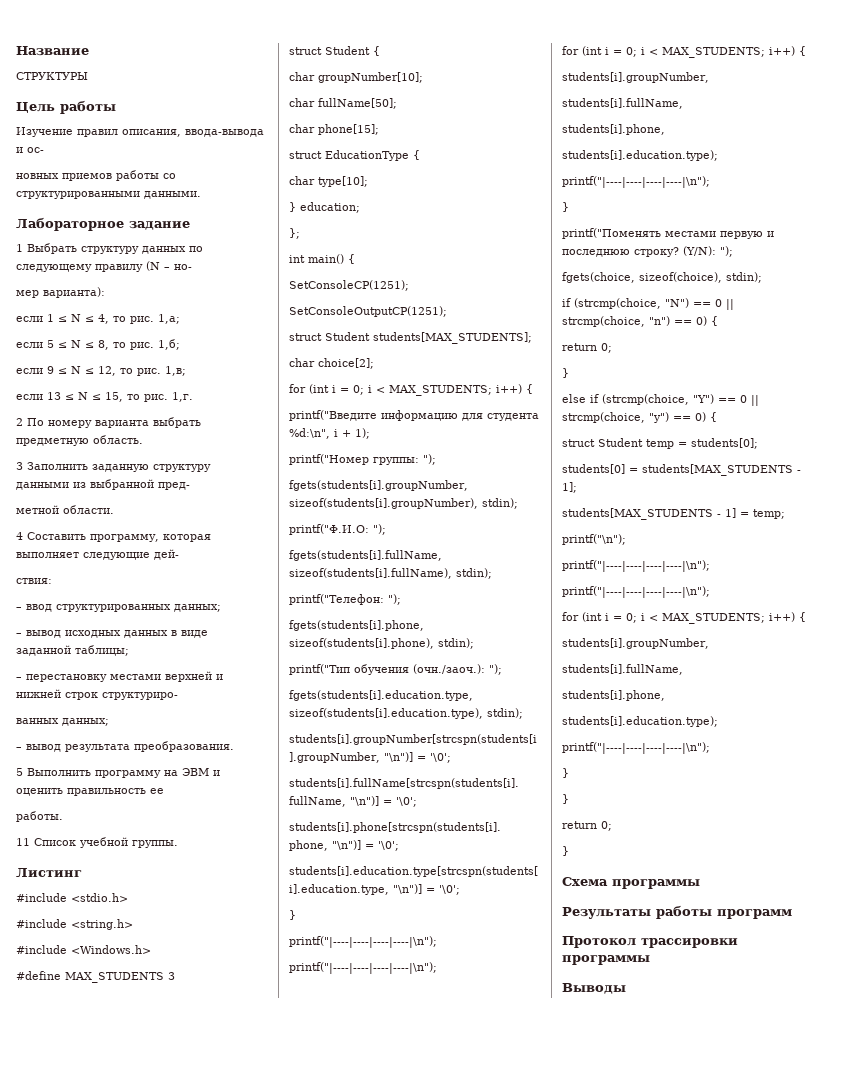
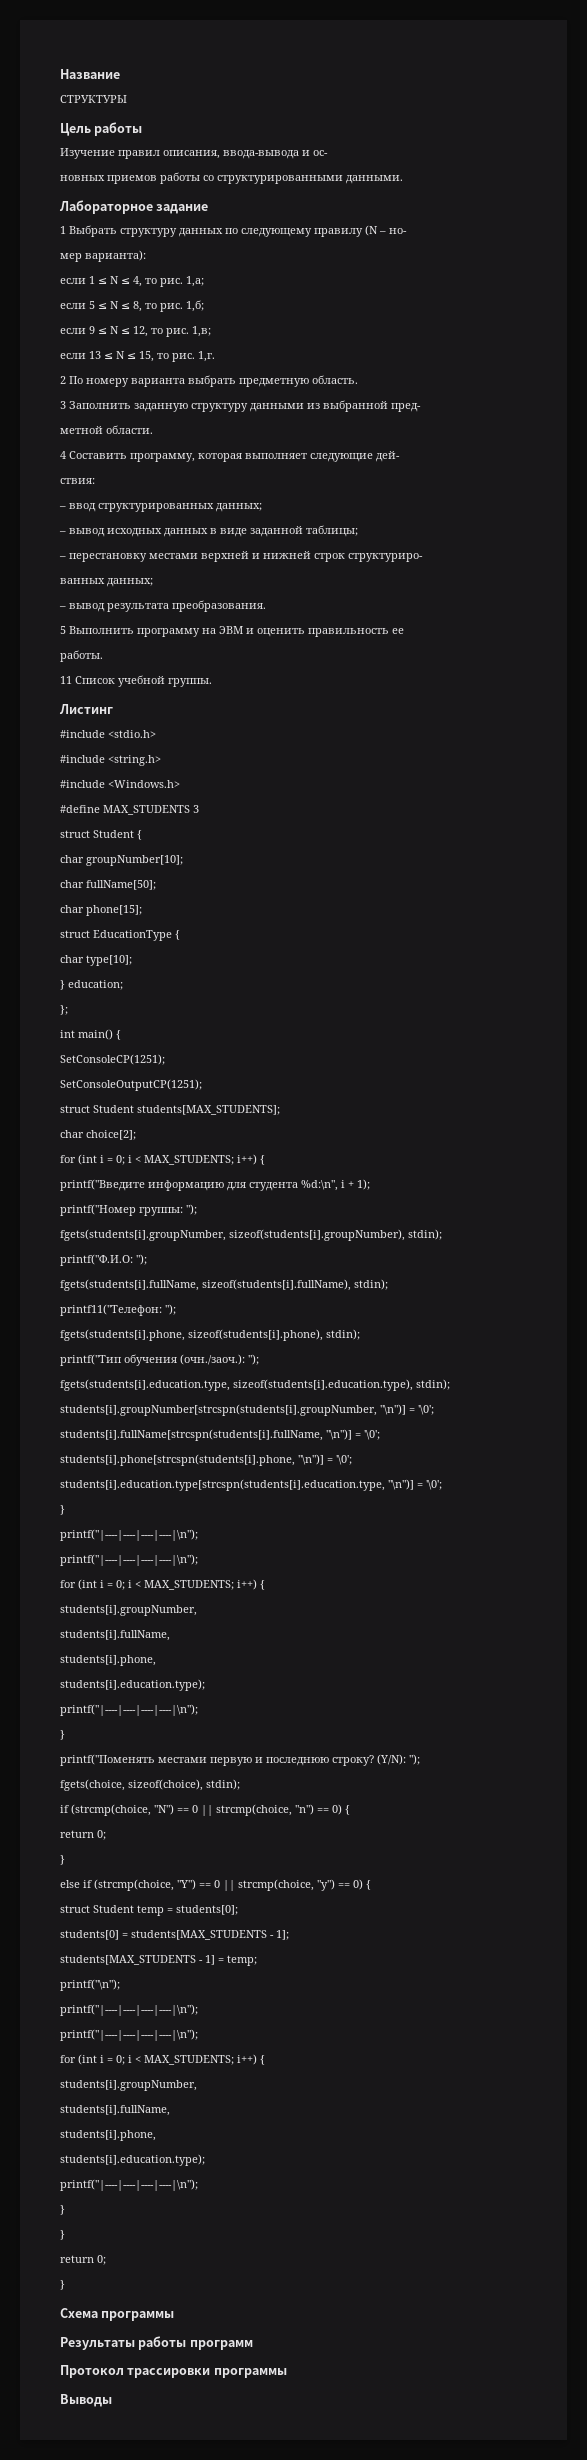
- printf("Телефон: ");
+ printf11("Телефон: ");

